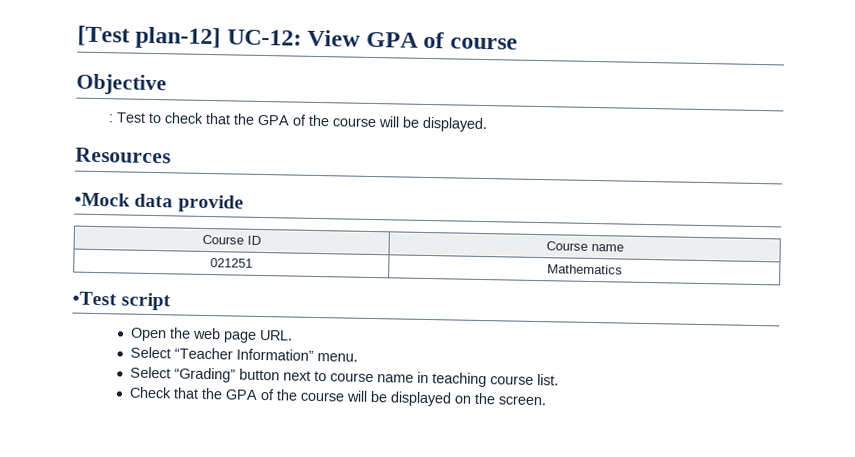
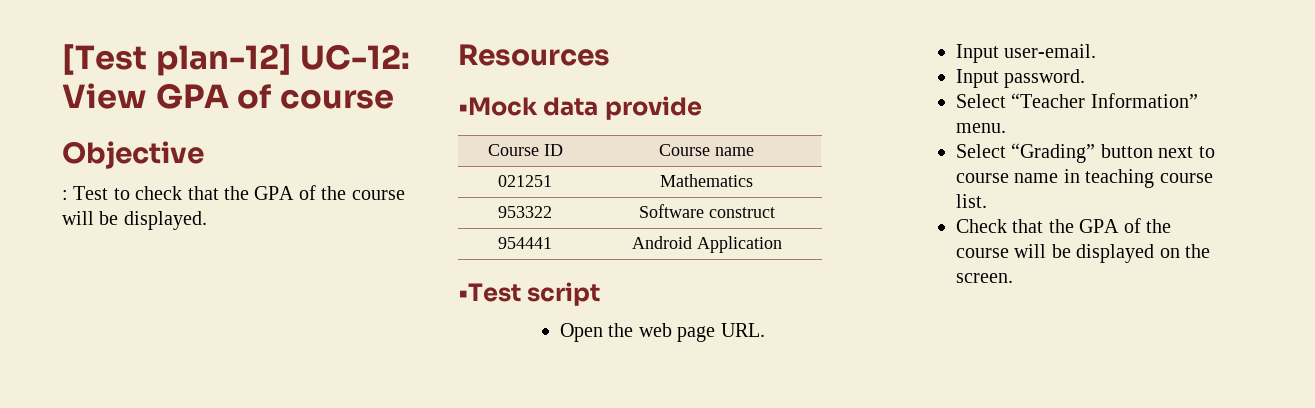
+ 953322 | Software construct
+ 954441 | Android Application
+ Input user-email.
+ Input password.

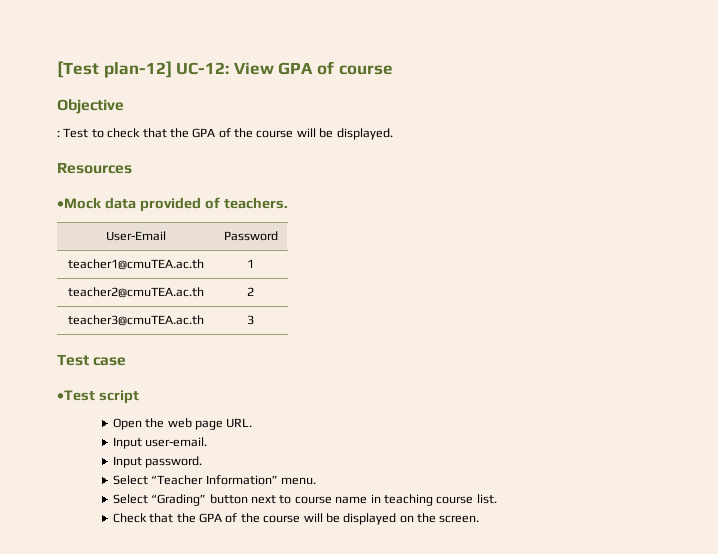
- •Mock data provide
- Course ID | Course name
- 021251 | Mathematics
- 953322 | Software construct
- 954441 | Android Application
+ •Mock data provided of teachers.
+ User-Email | Password
+ teacher1@cmuTEA.ac.th | 1
+ teacher2@cmuTEA.ac.th | 2
+ teacher3@cmuTEA.ac.th | 3
+ Test case

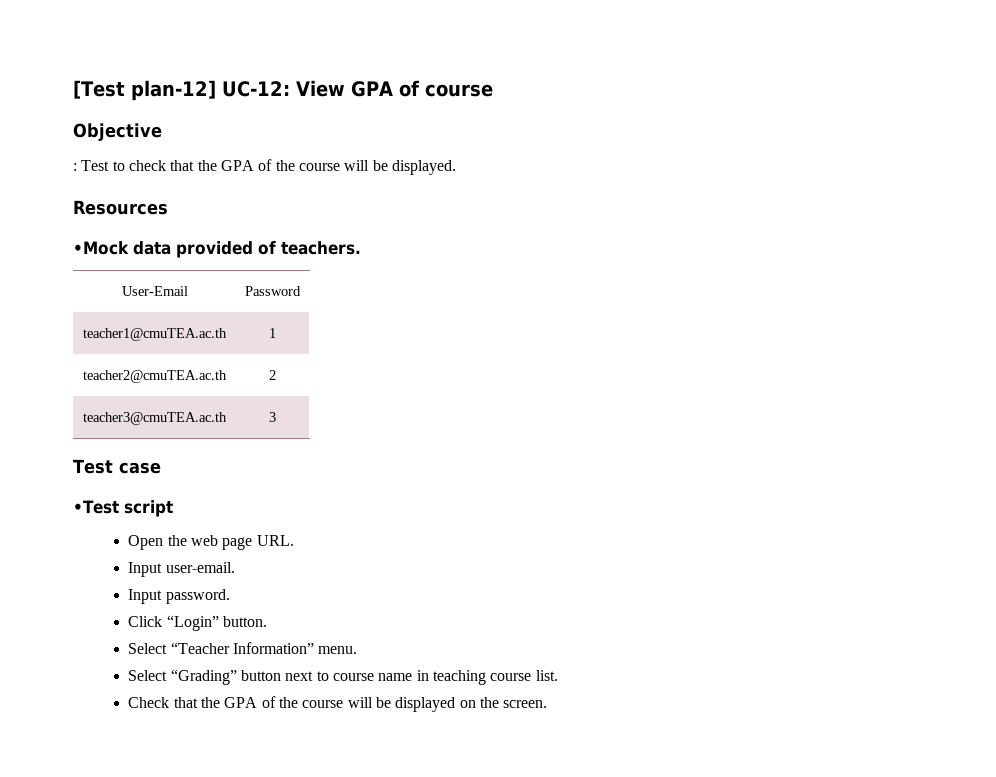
+ Click “Login” button.

